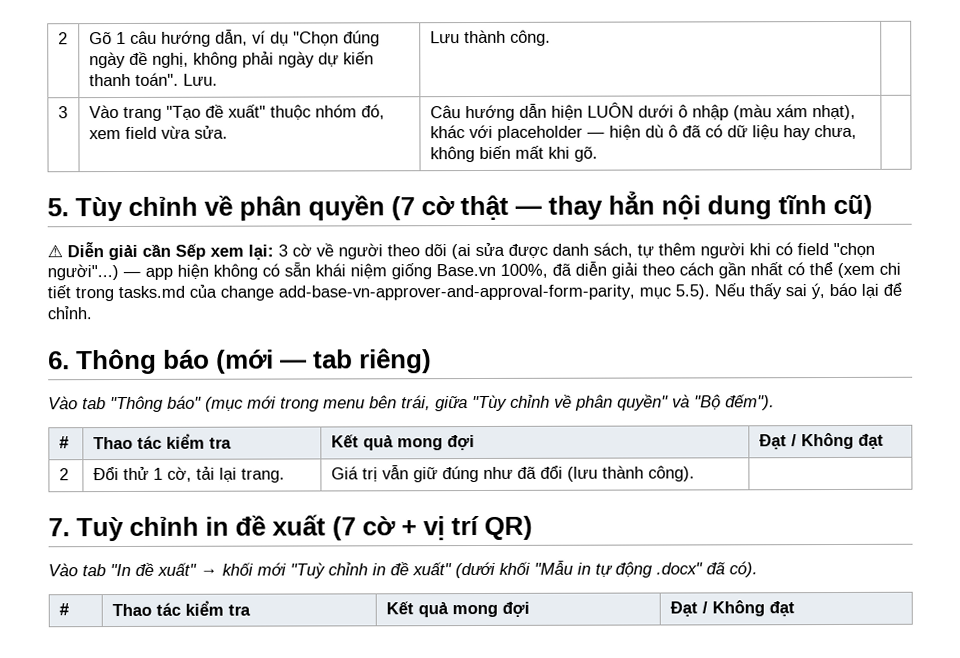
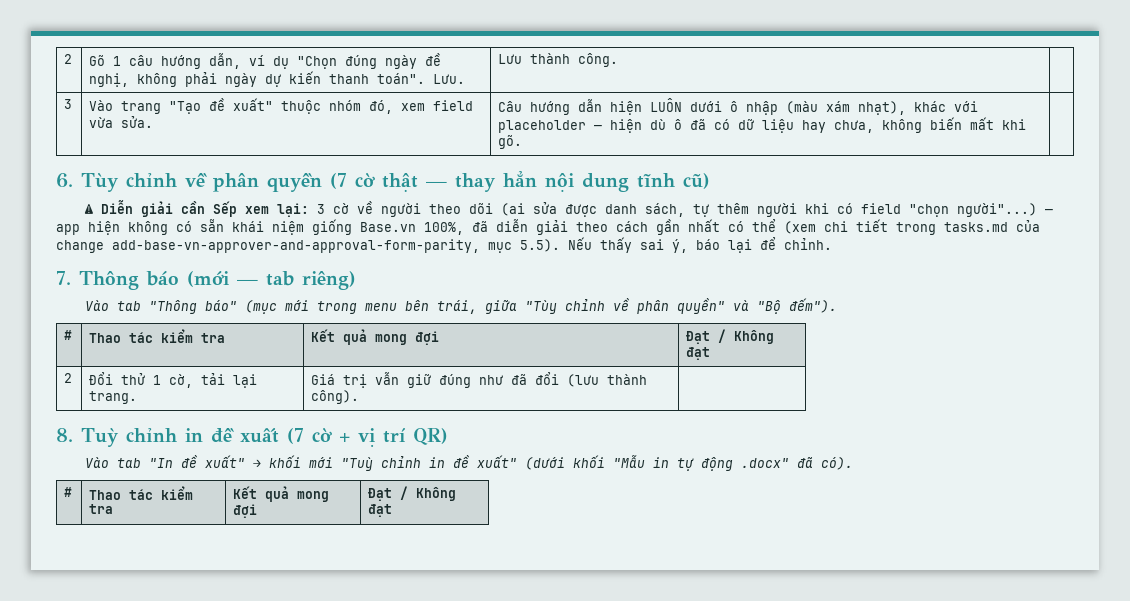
- 5. Tùy chỉnh về phân quyền (7 cờ thật — thay hẳn nội dung tĩnh cũ)
+ 6. Tùy chỉnh về phân quyền (7 cờ thật — thay hẳn nội dung tĩnh cũ)
- 6. Thông báo (mới — tab riêng)
+ 7. Thông báo (mới — tab riêng)
- 7. Tuỳ chỉnh in đề xuất (7 cờ + vị trí QR)
+ 8. Tuỳ chỉnh in đề xuất (7 cờ + vị trí QR)

